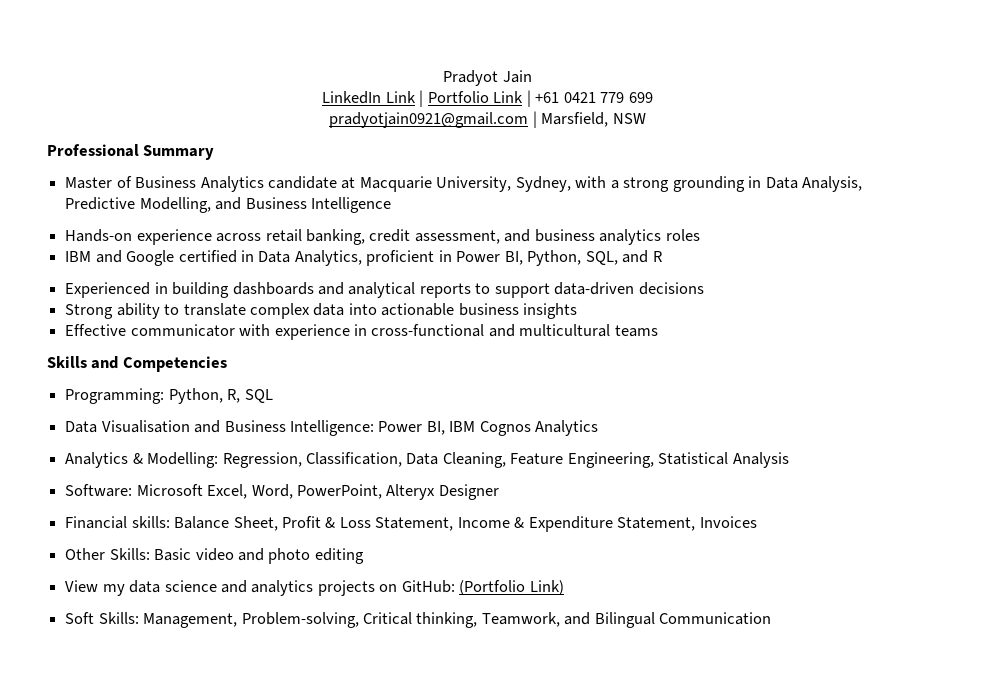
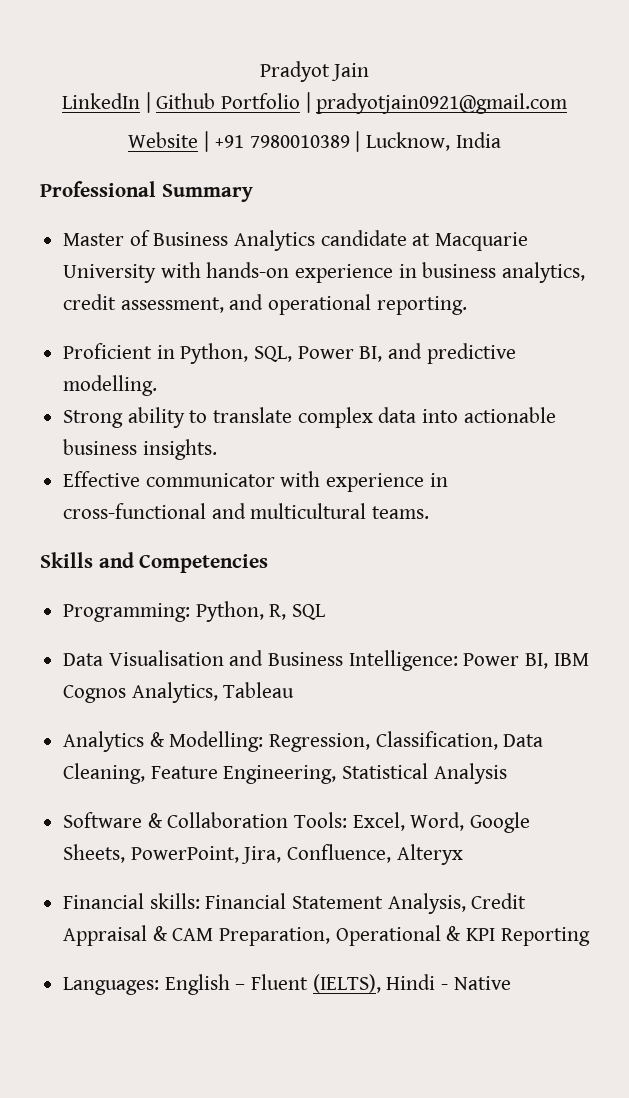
- LinkedIn Link | Portfolio Link | +61 0421 779 699
- pradyotjain0921@gmail.com | Marsfield, NSW
+ LinkedIn | Github Portfolio | pradyotjain0921@gmail.com
+ Website | +91 7980010389 | Lucknow, India
- Master of Business Analytics candidate at Macquarie University, Sydney, with a strong grounding in Data Analysis, Predictive Modelling, and Business Intelligence
- Hands-on experience across retail banking, credit assessment, and business analytics roles
- IBM and Google certified in Data Analytics, proficient in Power BI, Python, SQL, and R
- Experienced in building dashboards and analytical reports to support data-driven decisions
+ Master of Business Analytics candidate at Macquarie University with hands-on experience in business analytics, credit assessment, and operational reporting.
+ Proficient in Python, SQL, Power BI, and predictive modelling.
- Strong ability to translate complex data into actionable business insights
+ Strong ability to translate complex data into actionable business insights.
- Effective communicator with experience in cross-functional and multicultural teams
+ Effective communicator with experience in cross-functional and multicultural teams.
- Data Visualisation and Business Intelligence: Power BI, IBM Cognos Analytics
+ Data Visualisation and Business Intelligence: Power BI, IBM Cognos Analytics, Tableau
- Software: Microsoft Excel, Word, PowerPoint, Alteryx Designer
+ Software & Collaboration Tools: Excel, Word, Google Sheets, PowerPoint, Jira, Confluence, Alteryx
- Financial skills: Balance Sheet, Profit & Loss Statement, Income & Expenditure Statement, Invoices
- Other Skills: Basic video and photo editing
- View my data science and analytics projects on GitHub: (Portfolio Link)
- Soft Skills: Management, Problem-solving, Critical thinking, Teamwork, and Bilingual Communication
+ Financial skills: Financial Statement Analysis, Credit Appraisal & CAM Preparation, Operational & KPI Reporting
+ Languages: English – Fluent (IELTS), Hindi - Native

